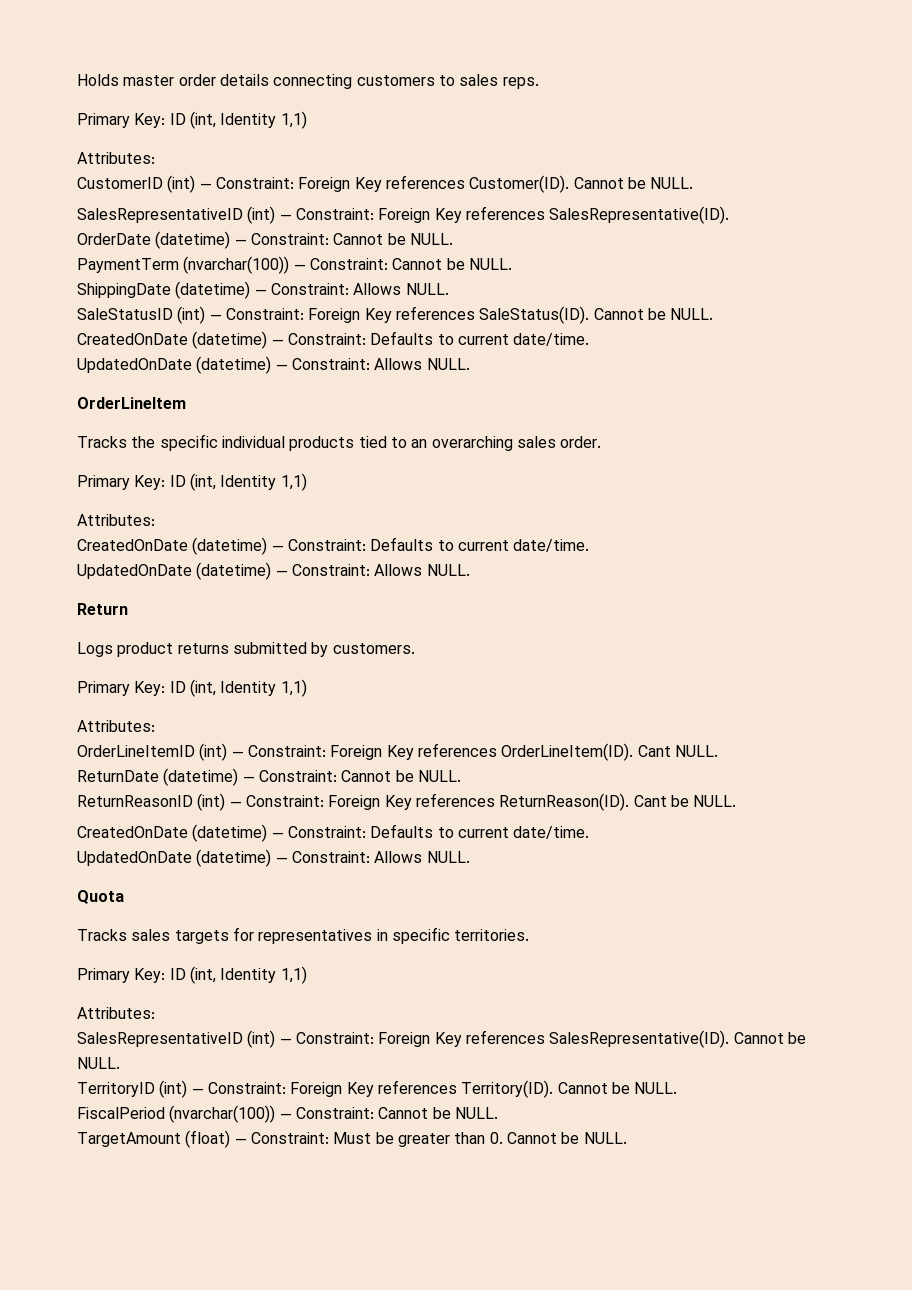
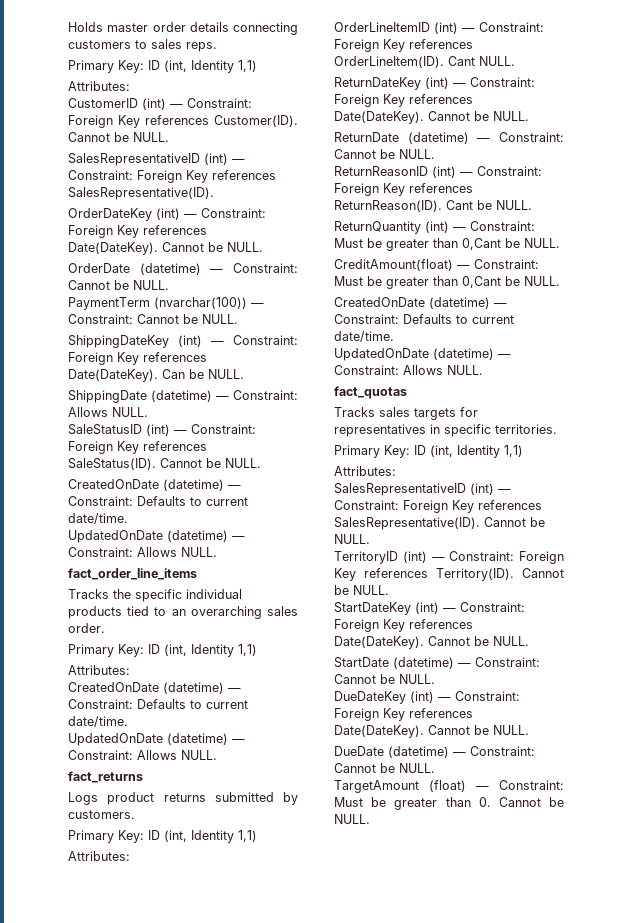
+ OrderDateKey (int) — Constraint: Foreign Key references Date(DateKey). Cannot be NULL.
+ ShippingDateKey (int) — Constraint: Foreign Key references Date(DateKey). Can be NULL.
- OrderLineItem
+ fact_order_line_items
- Return
+ fact_returns
+ ReturnDateKey (int) — Constraint: Foreign Key references Date(DateKey). Cannot be NULL.
+ ReturnQuantity (int) — Constraint: Must be greater than 0,Cant be NULL.
+ CreditAmount(float) — Constraint: Must be greater than 0,Cant be NULL.
- Quota
+ fact_quotas
- FiscalPeriod (nvarchar(100)) — Constraint: Cannot be NULL.
+ StartDateKey (int) — Constraint: Foreign Key references Date(DateKey). Cannot be NULL.
+ StartDate (datetime) — Constraint: Cannot be NULL.
+ DueDateKey (int) — Constraint: Foreign Key references Date(DateKey). Cannot be NULL.
+ DueDate (datetime) — Constraint: Cannot be NULL.

